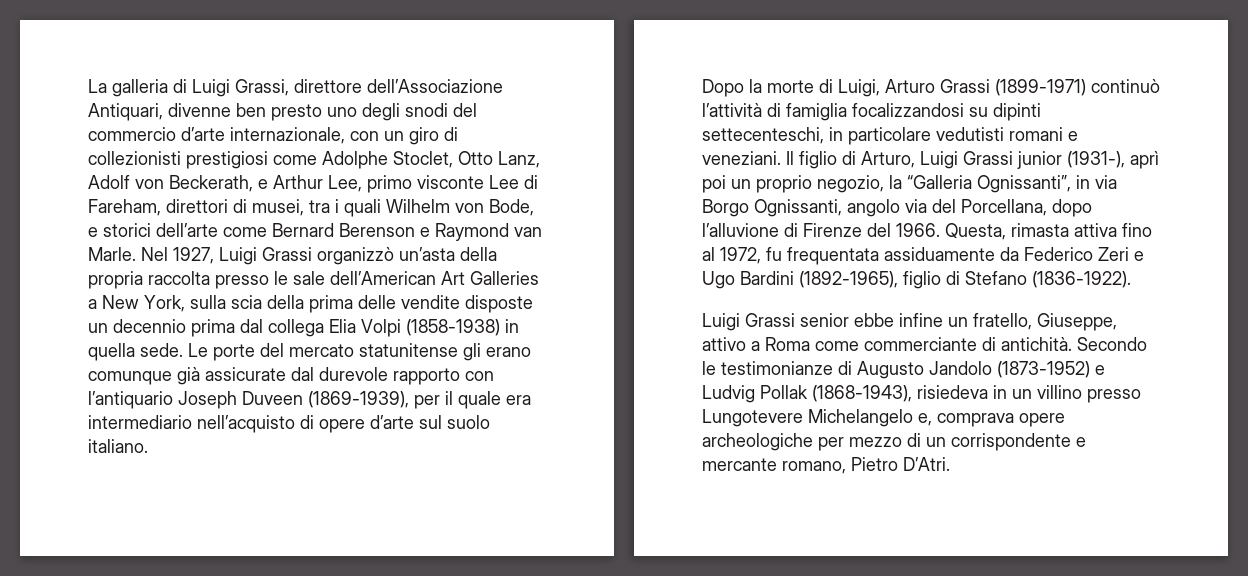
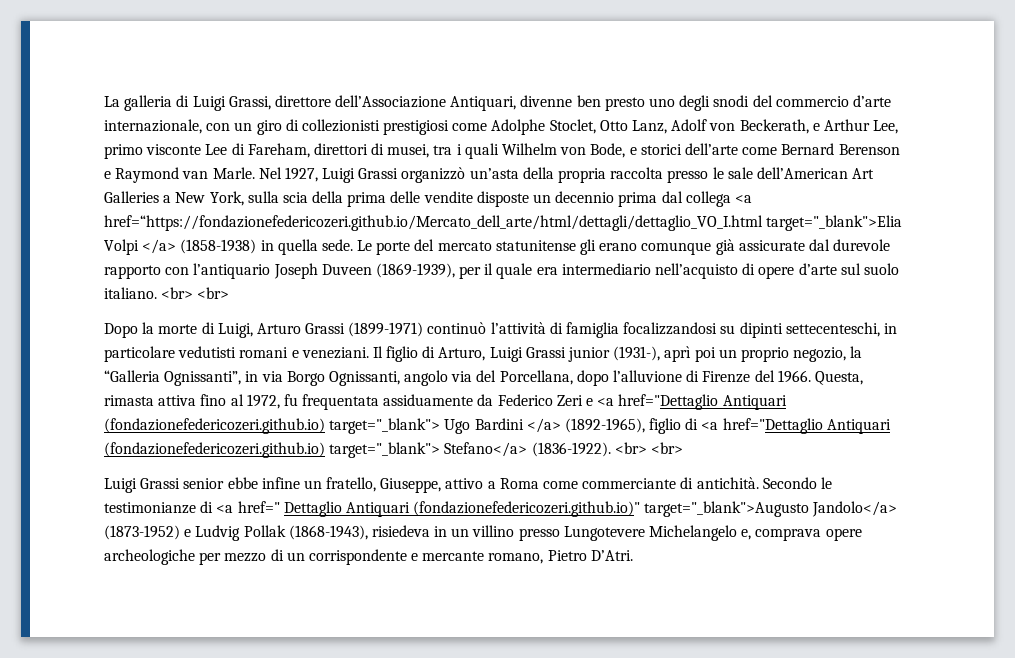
- Nel 1927, Luigi Grassi organizzò un’asta della propria raccolta presso le sale dell’American Art Galleries a New York, sulla scia della prima delle vendite disposte un decennio prima dal collega Elia Volpi (1858-1938) in quella sede.
+ Nel 1927, Luigi Grassi organizzò un’asta della propria raccolta presso le sale dell’American Art Galleries a New York, sulla scia della prima delle vendite disposte un decennio prima dal collega <a href=“https://fondazionefedericozeri.github.io/Mercato_dell_arte/html/dettagli/dettaglio_VO_I.html target="_blank">Elia Volpi </a> (1858-1938) in quella sede.
- Le porte del mercato statunitense gli erano comunque già assicurate dal durevole rapporto con l’antiquario Joseph Duveen (1869-1939), per il quale era intermediario nell’acquisto di opere d’arte sul suolo italiano.
+ Le porte del mercato statunitense gli erano comunque già assicurate dal durevole rapporto con l’antiquario Joseph Duveen (1869-1939), per il quale era intermediario nell’acquisto di opere d’arte sul suolo italiano. <br> <br>
- Questa, rimasta attiva fino al 1972, fu frequentata assiduamente da Federico Zeri e Ugo Bardini (1892-1965), figlio di Stefano (1836-1922).
+ Questa, rimasta attiva fino al 1972, fu frequentata assiduamente da Federico Zeri e <a href="Dettaglio Antiquari (fondazionefedericozeri.github.io) target="_blank"> Ugo Bardini </a> (1892-1965), figlio di <a href="Dettaglio Antiquari (fondazionefedericozeri.github.io) target="_blank"> Stefano</a> (1836-1922). <br> <br>
- Secondo le testimonianze di Augusto Jandolo (1873-1952) e Ludvig Pollak (1868-1943), risiedeva in un villino presso Lungotevere Michelangelo e, comprava opere archeologiche per mezzo di un corrispondente e mercante romano, Pietro D’Atri.
+ Secondo le testimonianze di <a href=" Dettaglio Antiquari (fondazionefedericozeri.github.io)" target="_blank">Augusto Jandolo</a> (1873-1952) e Ludvig Pollak (1868-1943), risiedeva in un villino presso Lungotevere Michelangelo e, comprava opere archeologiche per mezzo di un corrispondente e mercante romano, Pietro D’Atri.

